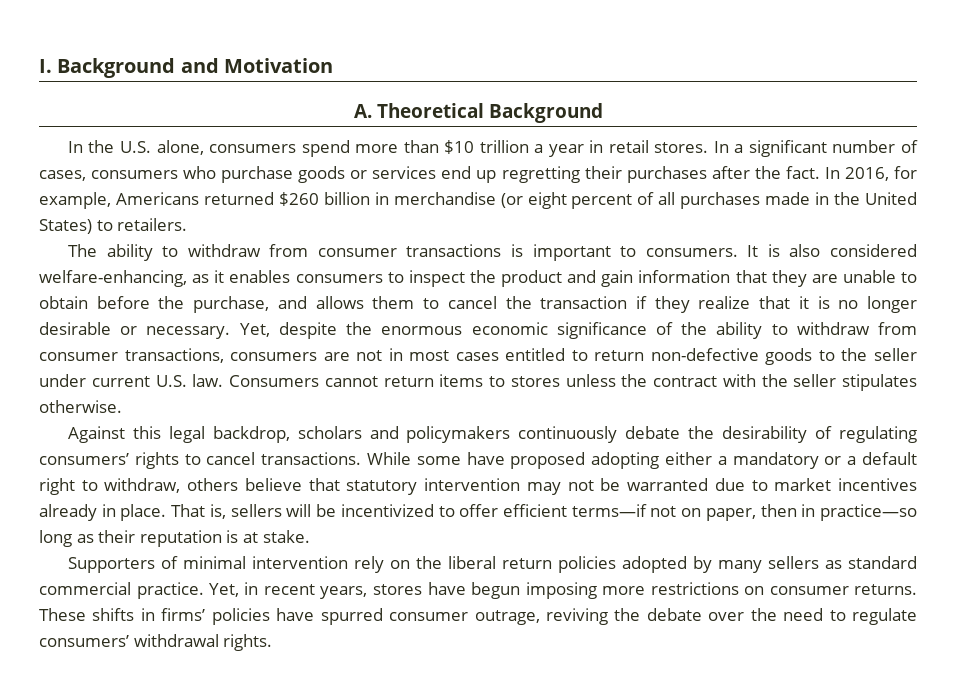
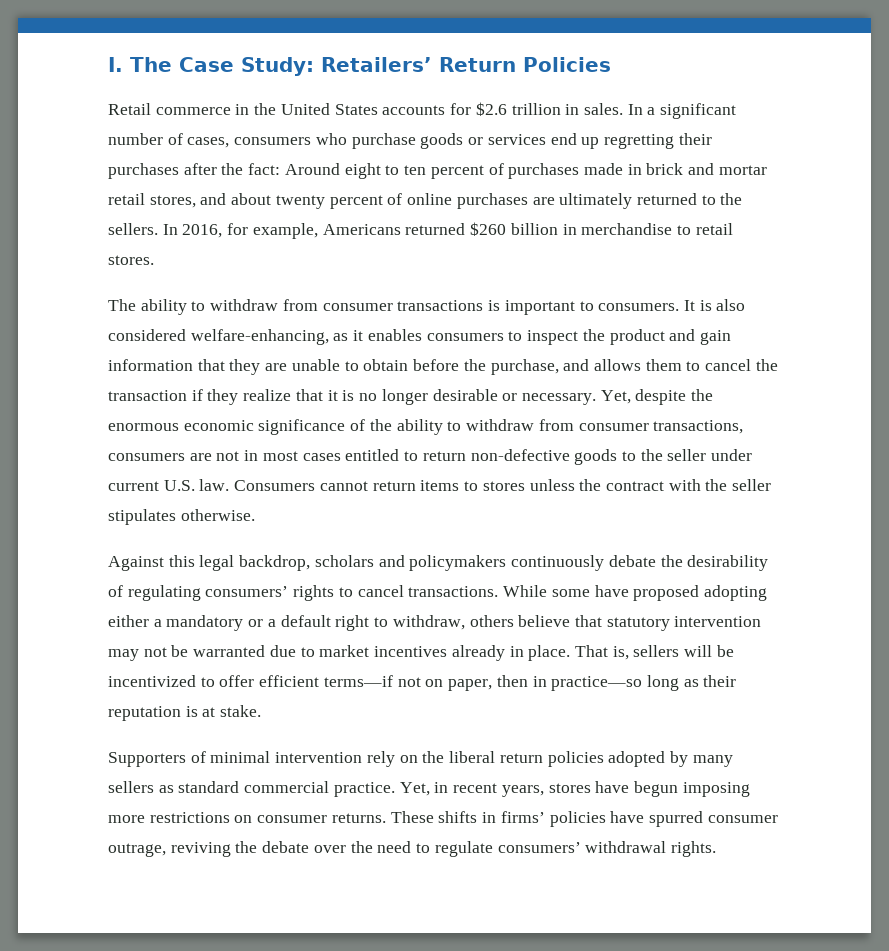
- I. Background and Motivation
- A. Theoretical Background
- In the U.S. alone, consumers spend more than $10 trillion a year in retail stores.
+ I. The Case Study: Retailers’ Return Policies
+ Retail commerce in the United States accounts for $2.6 trillion in sales.
- In a significant number of cases, consumers who purchase goods or services end up regretting their purchases after the fact.
+ In a significant number of cases, consumers who purchase goods or services end up regretting their purchases after the fact: Around eight to ten percent of purchases made in brick and mortar retail stores, and about twenty percent of online purchases are ultimately returned to the sellers.
- In 2016, for example, Americans returned $260 billion in merchandise (or eight percent of all purchases made in the United States) to retailers.
+ In 2016, for example, Americans returned $260 billion in merchandise to retail stores.

